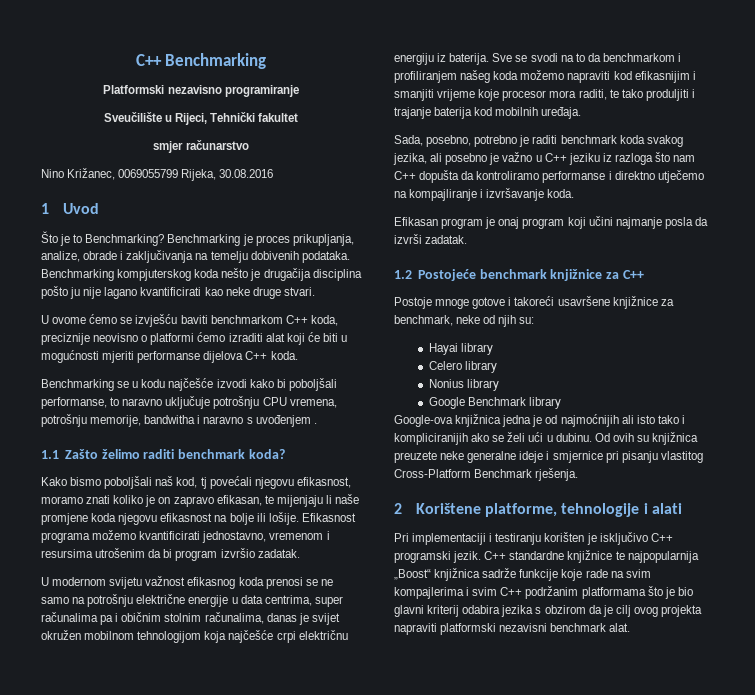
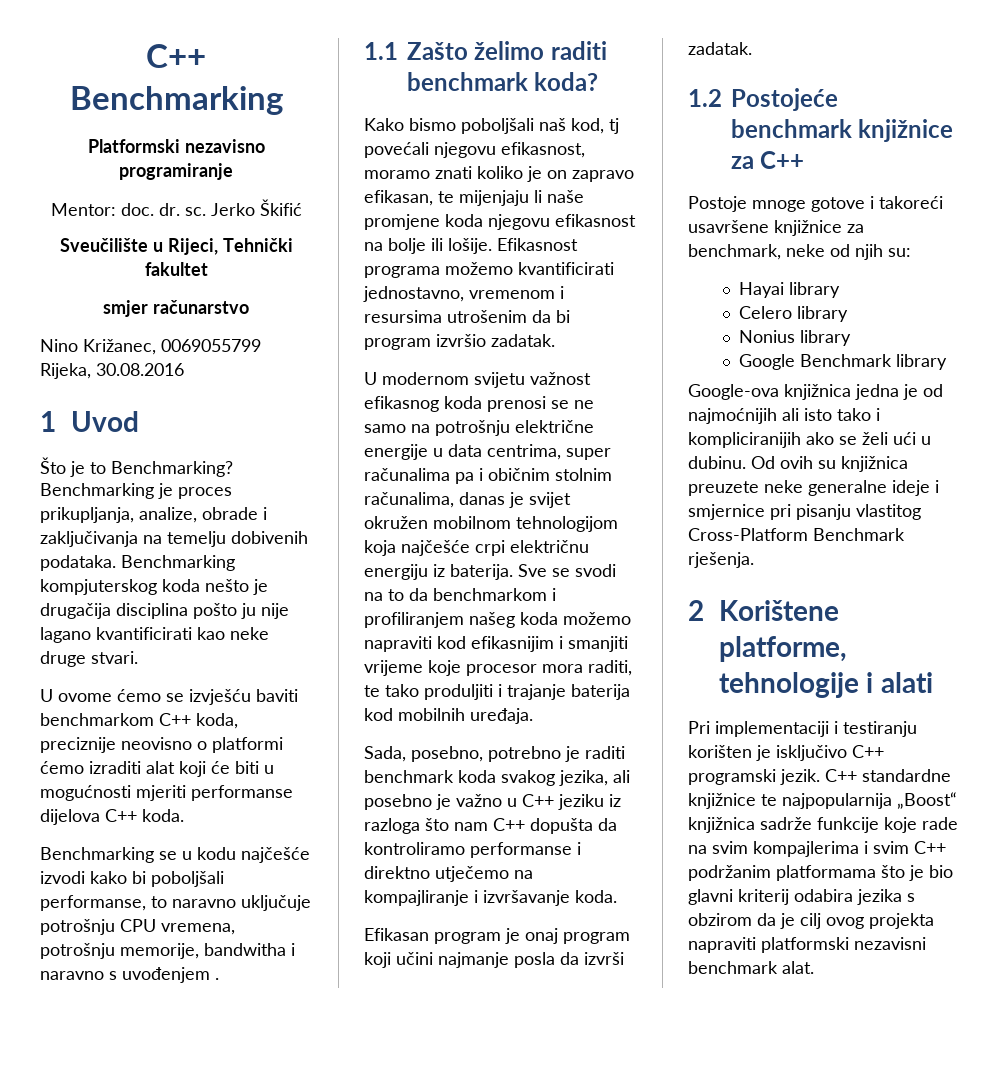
+ Mentor: doc. dr. sc. Jerko Škifić

